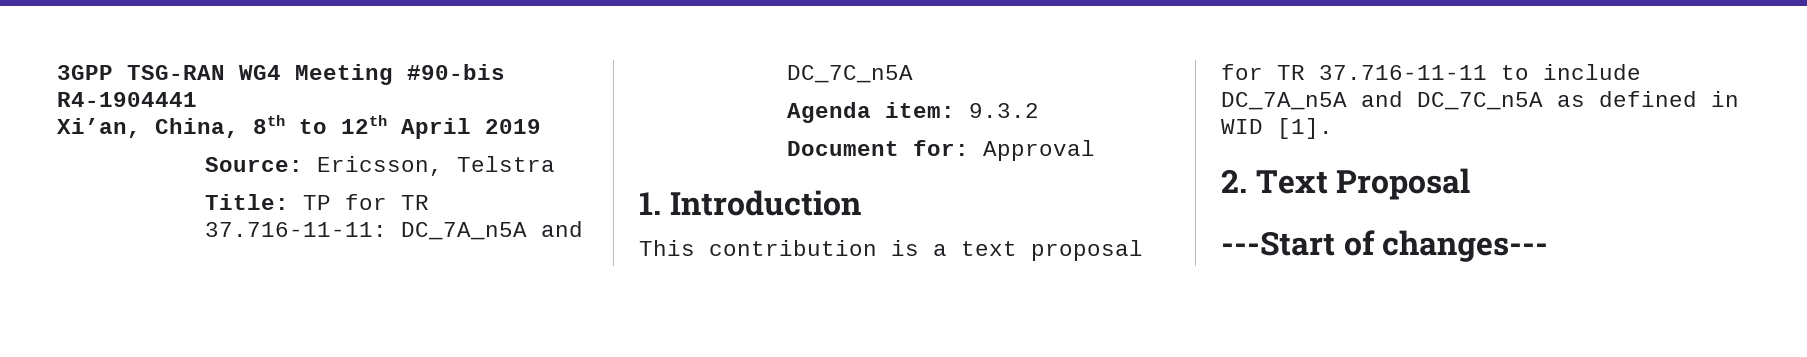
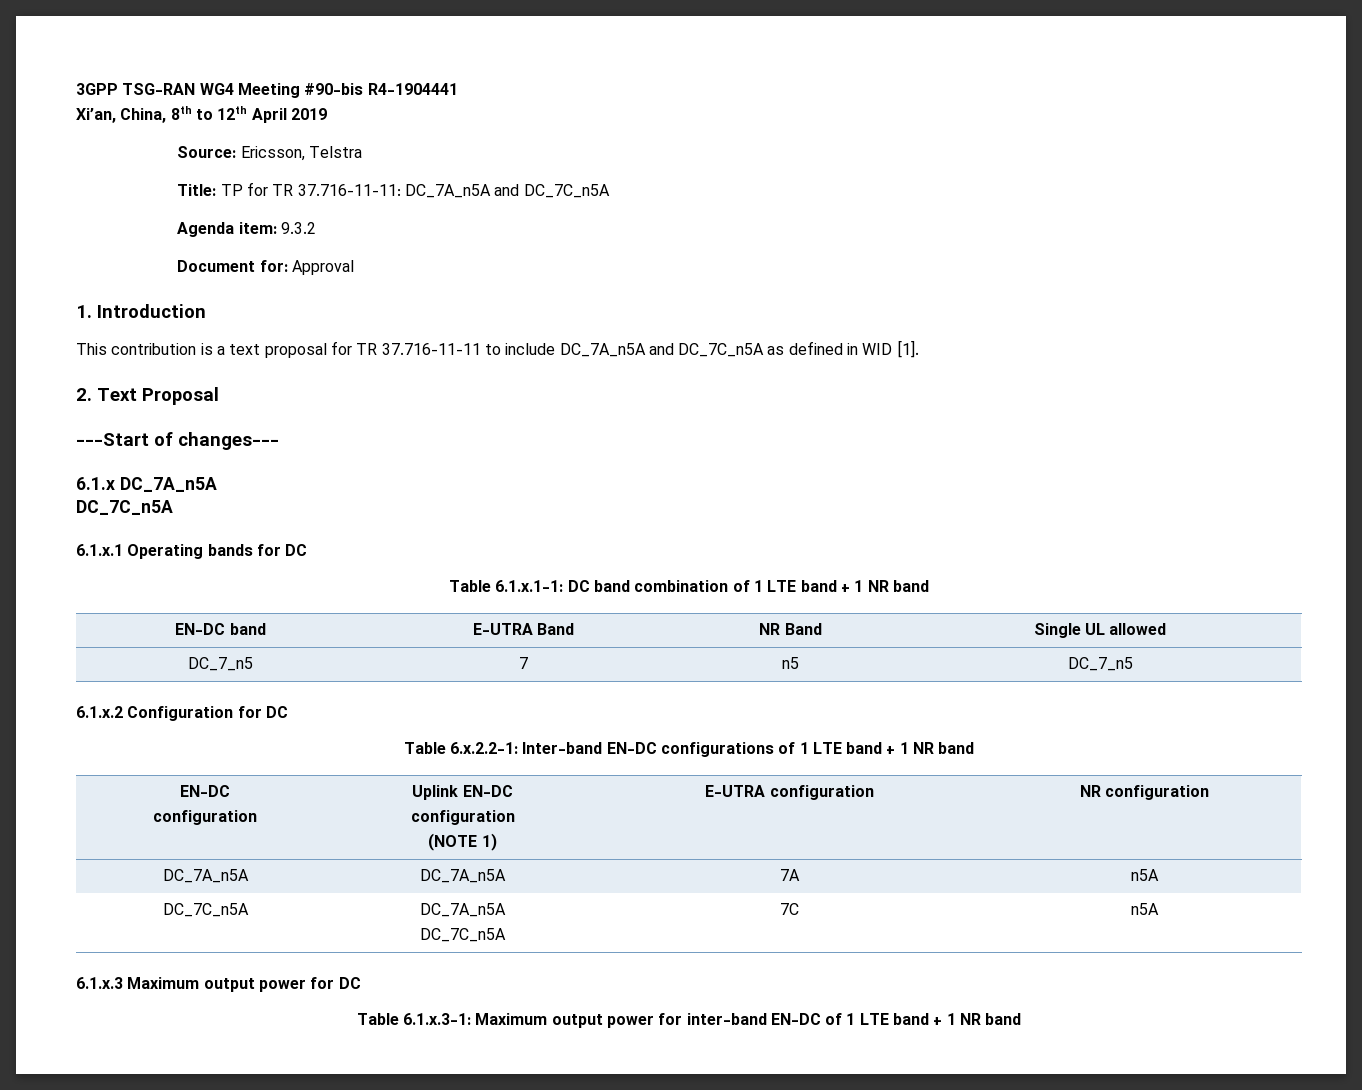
+ 6.1.x DC_7A_n5A
+ DC_7C_n5A
+ 6.1.x.1 Operating bands for DC
+ Table 6.1.x.1-1: DC band combination of 1 LTE band + 1 NR band
+ EN-DC band | E-UTRA Band | NR Band | Single UL allowed
+ DC_7_n5 | 7 | n5 | DC_7_n5
+ 6.1.x.2 Configuration for DC
+ Table 6.x.2.2-1: Inter-band EN-DC configurations of 1 LTE band + 1 NR band
+ EN-DC
+ configuration | Uplink EN-DC
+ configuration
+ (NOTE 1) | E-UTRA configuration | NR configuration
+ DC_7A_n5A | DC_7A_n5A | 7A | n5A
+ DC_7C_n5A | DC_7A_n5A
+ DC_7C_n5A | 7C | n5A
+ 6.1.x.3 Maximum output power for DC
+ Table 6.1.x.3-1: Maximum output power for inter-band EN-DC of 1 LTE band + 1 NR band

